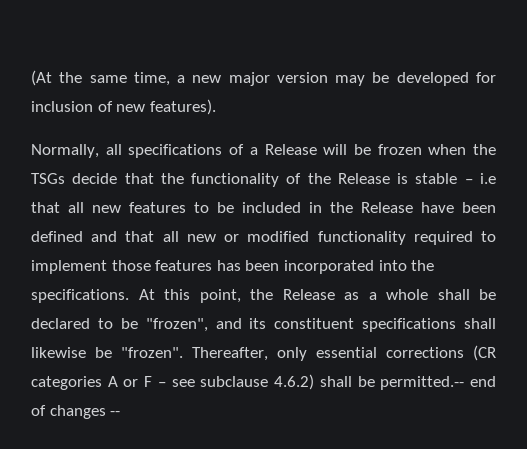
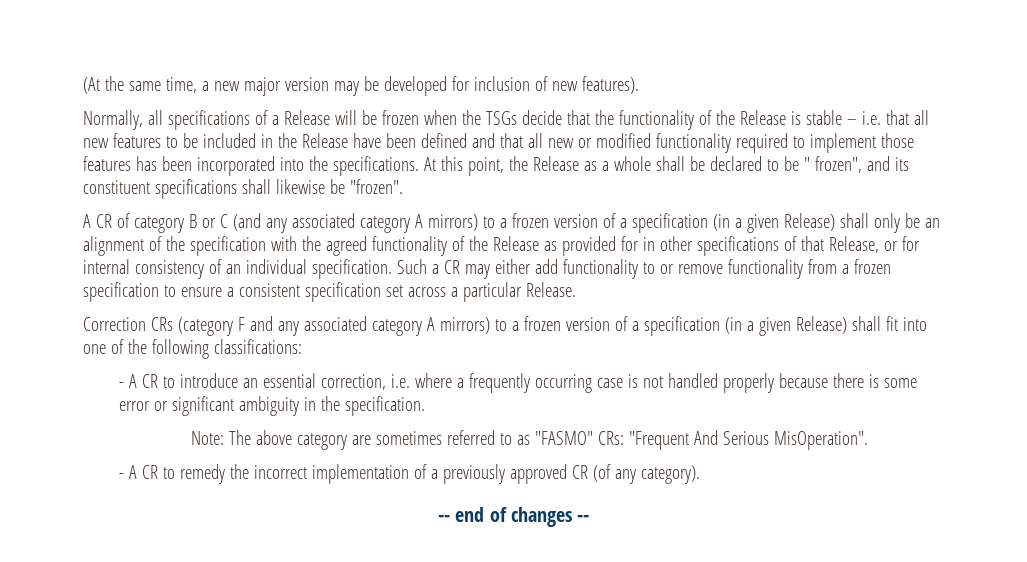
- Normally, all specifications of a Release will be frozen when the TSGs decide that the functionality of the Release is stable – i.e that all new features to be included in the Release have been defined and that all new or modified functionality required to implement those features has been incorporated into the specifications.
+ Normally, all specifications of a Release will be frozen when the TSGs decide that the functionality of the Release is stable – i.e. that all new features to be included in the Release have been defined and that all new or modified functionality required to implement those features has been incorporated into the specifications.
- At this point, the Release as a whole shall be declared to be "frozen", and its constituent specifications shall likewise be "frozen". Thereafter, only essential corrections (CR categories A or F – see subclause 4.6.2) shall be permitted.-- end of changes --
+ At this point, the Release as a whole shall be declared to be " frozen", and its constituent specifications shall likewise be "frozen".
+ A CR of category B or C (and any associated category A mirrors) to a frozen version of a specification (in a given Release) shall only be an alignment of the specification with the agreed functionality of the Release as provided for in other specifications of that Release, or for internal consistency of an individual specification. Such a CR may either add functionality to or remove functionality from a frozen specification to ensure a consistent specification set across a particular Release.
+ Correction CRs (category F and any associated category A mirrors) to a frozen version of a specification (in a given Release) shall fit into one of the following classifications:
+ - A CR to introduce an essential correction, i.e. where a frequently occurring case is not handled properly because there is some error or significant ambiguity in the specification.
+ Note: The above category are sometimes referred to as "FASMO" CRs: "Frequent And Serious MisOperation".
+ - A CR to remedy the incorrect implementation of a previously approved CR (of any category).
+ -- end of changes --

